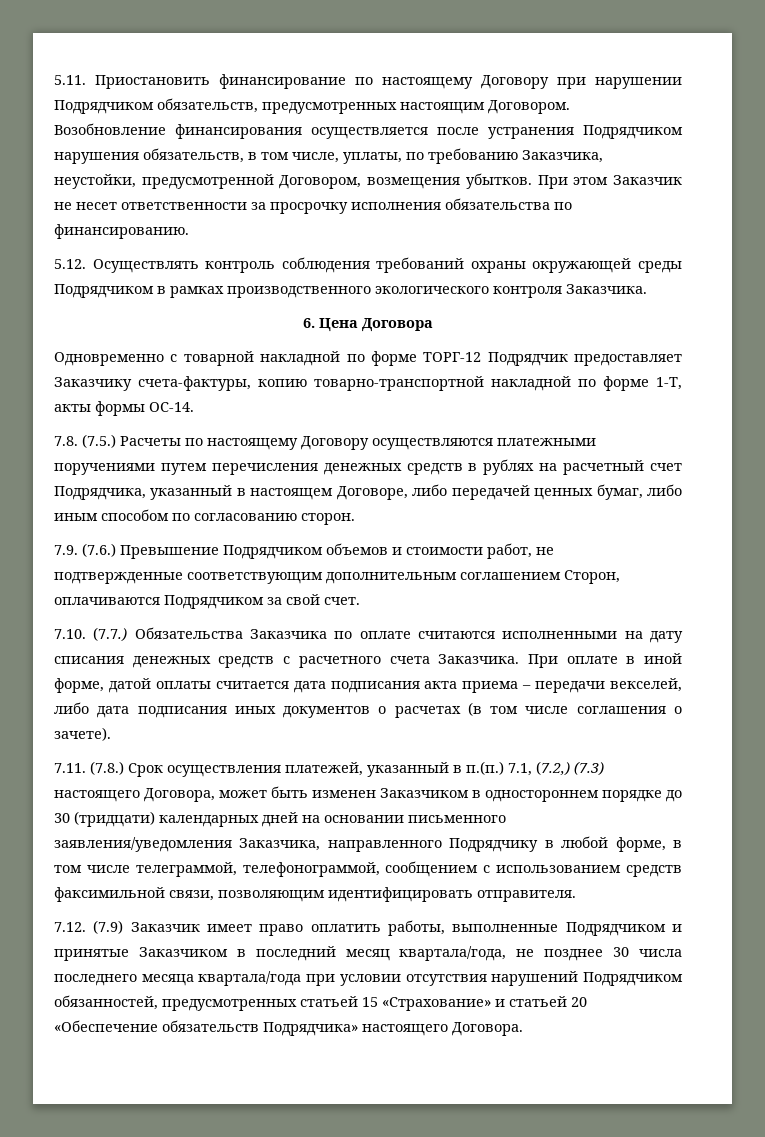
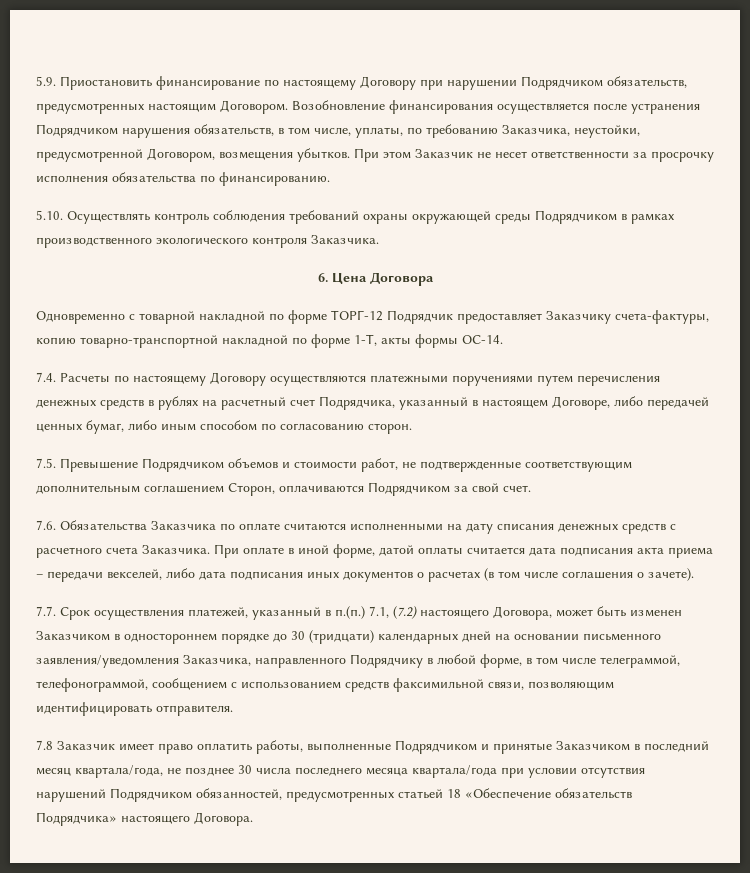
- 5.11. Приостановить финансирование по настоящему Договору при нарушении Подрядчиком обязательств, предусмотренных настоящим Договором.
+ 5.9. Приостановить финансирование по настоящему Договору при нарушении Подрядчиком обязательств, предусмотренных настоящим Договором.
- 5.12. Осуществлять контроль соблюдения требований охраны окружающей среды Подрядчиком в рамках производственного экологического контроля Заказчика.
+ 5.10. Осуществлять контроль соблюдения требований охраны окружающей среды Подрядчиком в рамках производственного экологического контроля Заказчика.
- 7.8. (7.5.) Расчеты по настоящему Договору осуществляются платежными поручениями путем перечисления денежных средств в рублях на расчетный счет Подрядчика, указанный в настоящем Договоре, либо передачей ценных бумаг, либо иным способом по согласованию сторон.
+ 7.4. Расчеты по настоящему Договору осуществляются платежными поручениями путем перечисления денежных средств в рублях на расчетный счет Подрядчика, указанный в настоящем Договоре, либо передачей ценных бумаг, либо иным способом по согласованию сторон.
- 7.9. (7.6.) Превышение Подрядчиком объемов и стоимости работ, не подтвержденные соответствующим дополнительным соглашением Сторон, оплачиваются Подрядчиком за свой счет.
+ 7.5. Превышение Подрядчиком объемов и стоимости работ, не подтвержденные соответствующим дополнительным соглашением Сторон, оплачиваются Подрядчиком за свой счет.
- 7.10. (7.7.) Обязательства Заказчика по оплате считаются исполненными на дату списания денежных средств с расчетного счета Заказчика.
+ 7.6. Обязательства Заказчика по оплате считаются исполненными на дату списания денежных средств с расчетного счета Заказчика.
- 7.11. (7.8.) Срок осуществления платежей, указанный в п.(п.) 7.1, (7.2,) (7.3) настоящего Договора, может быть изменен Заказчиком в одностороннем порядке до 30 (тридцати) календарных дней на основании письменного заявления/уведомления Заказчика, направленного Подрядчику в любой форме, в том числе телеграммой, телефонограммой, сообщением с использованием средств факсимильной связи, позволяющим идентифицировать отправителя.
+ 7.7. Срок осуществления платежей, указанный в п.(п.) 7.1, (7.2) настоящего Договора, может быть изменен Заказчиком в одностороннем порядке до 30 (тридцати) календарных дней на основании письменного заявления/уведомления Заказчика, направленного Подрядчику в любой форме, в том числе телеграммой, телефонограммой, сообщением с использованием средств факсимильной связи, позволяющим идентифицировать отправителя.
- 7.12. (7.9) Заказчик имеет право оплатить работы, выполненные Подрядчиком и принятые Заказчиком в последний месяц квартала/года, не позднее 30 числа последнего месяца квартала/года при условии отсутствия нарушений Подрядчиком обязанностей, предусмотренных статьей 15 «Страхование» и статьей 20 «Обеспечение обязательств Подрядчика» настоящего Договора.
+ 7.8 Заказчик имеет право оплатить работы, выполненные Подрядчиком и принятые Заказчиком в последний месяц квартала/года, не позднее 30 числа последнего месяца квартала/года при условии отсутствия нарушений Подрядчиком обязанностей, предусмотренных статьей 18 «Обеспечение обязательств Подрядчика» настоящего Договора.

